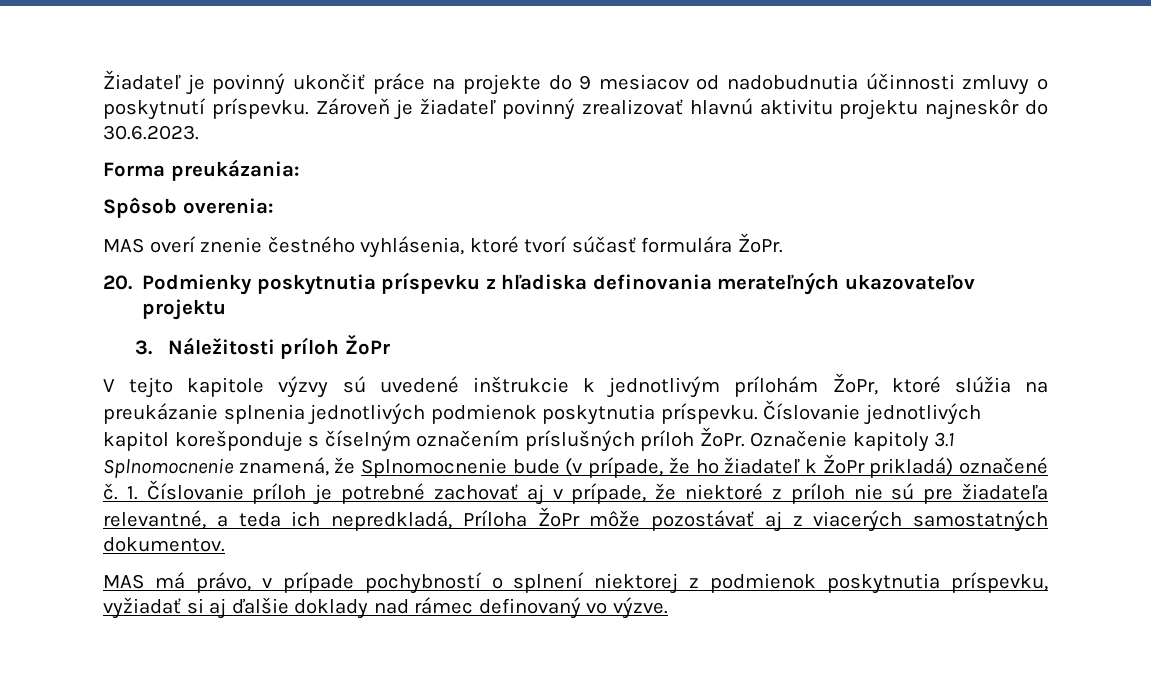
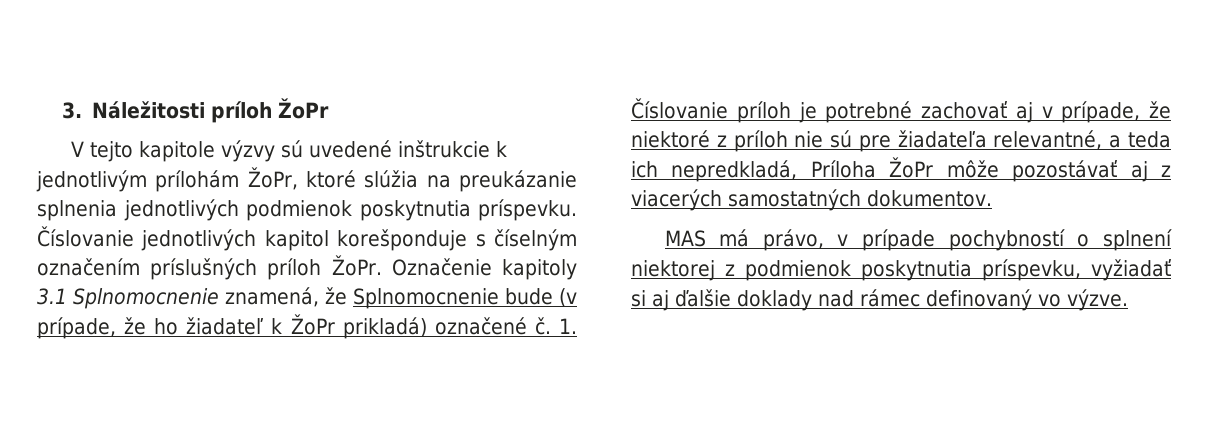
- Žiadateľ je povinný ukončiť práce na projekte do 9 mesiacov od nadobudnutia účinnosti zmluvy o poskytnutí príspevku. Zároveň je žiadateľ povinný zrealizovať hlavnú aktivitu projektu najneskôr do 30.6.2023.
- Forma preukázania:
- Spôsob overenia:
- MAS overí znenie čestného vyhlásenia, ktoré tvorí súčasť formulára ŽoPr.
- 20. Podmienky poskytnutia príspevku z hľadiska definovania merateľných ukazovateľov projektu

